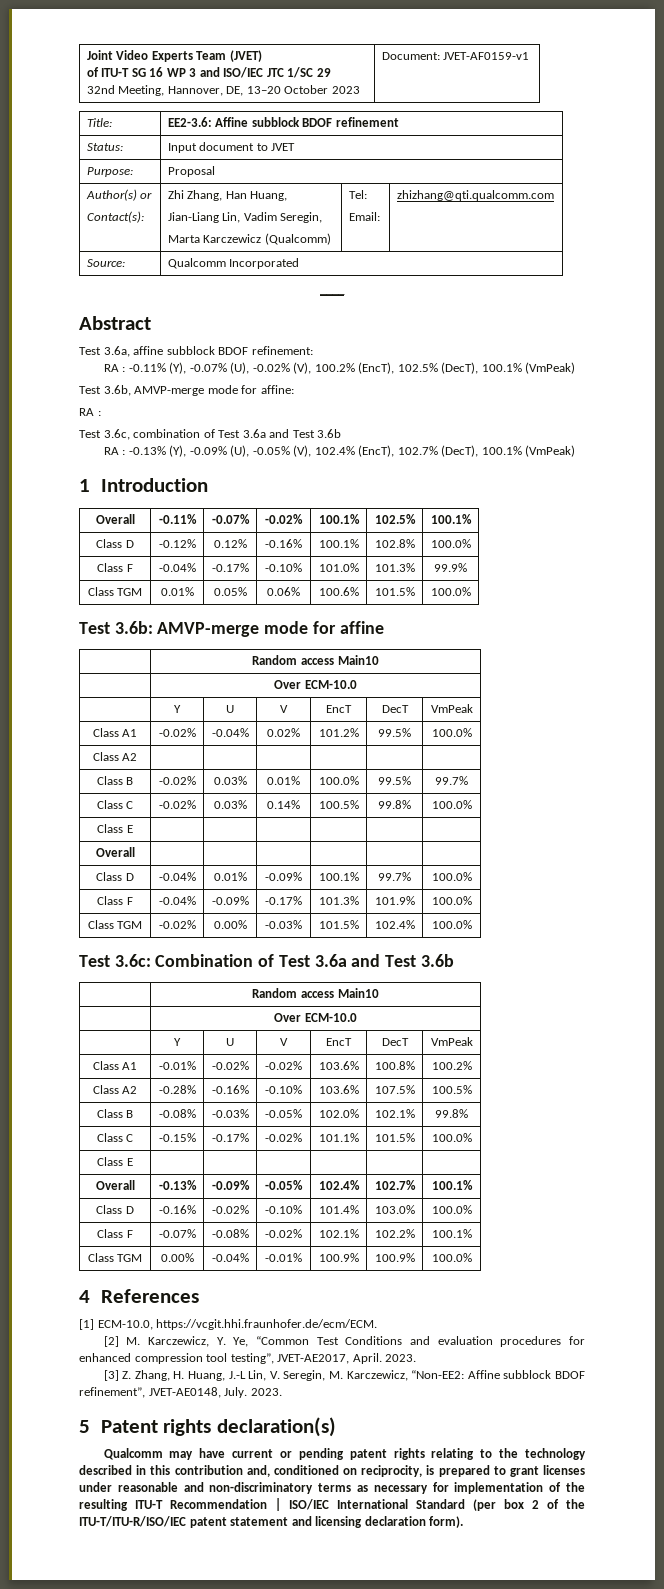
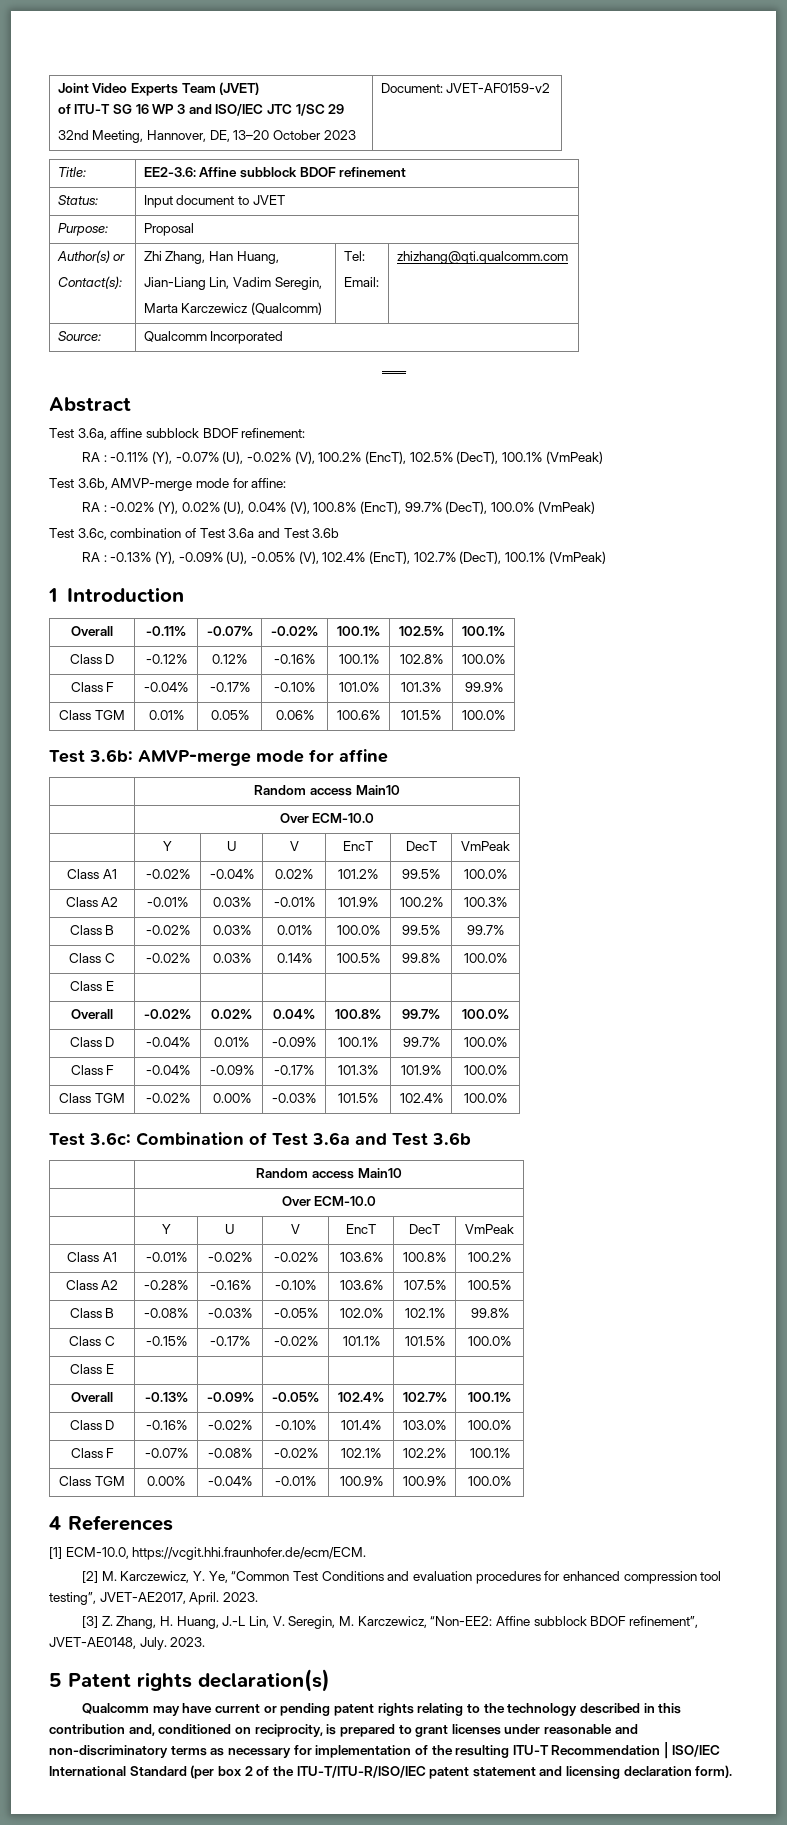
  Joint Video Experts Team (JVET)
  of ITU-T SG 16 WP 3 and ISO/IEC JTC 1/SC 29
- 32nd Meeting, Hannover, DE, 13–20 October 2023 | Document: JVET-AF0159-v1
+ 32nd Meeting, Hannover, DE, 13–20 October 2023 | Document: JVET-AF0159-v2
  Test 3.6b, AMVP-merge mode for affine:
- RA :
+ RA : -0.02% (Y), 0.02% (U), 0.04% (V), 100.8% (EncT), 99.7% (DecT), 100.0% (VmPeak)
- Class A2 | | | | | |
+ Class A2 | -0.01% | 0.03% | -0.01% | 101.9% | 100.2% | 100.3%
- Overall | | | | | |
+ Overall | -0.02% | 0.02% | 0.04% | 100.8% | 99.7% | 100.0%

